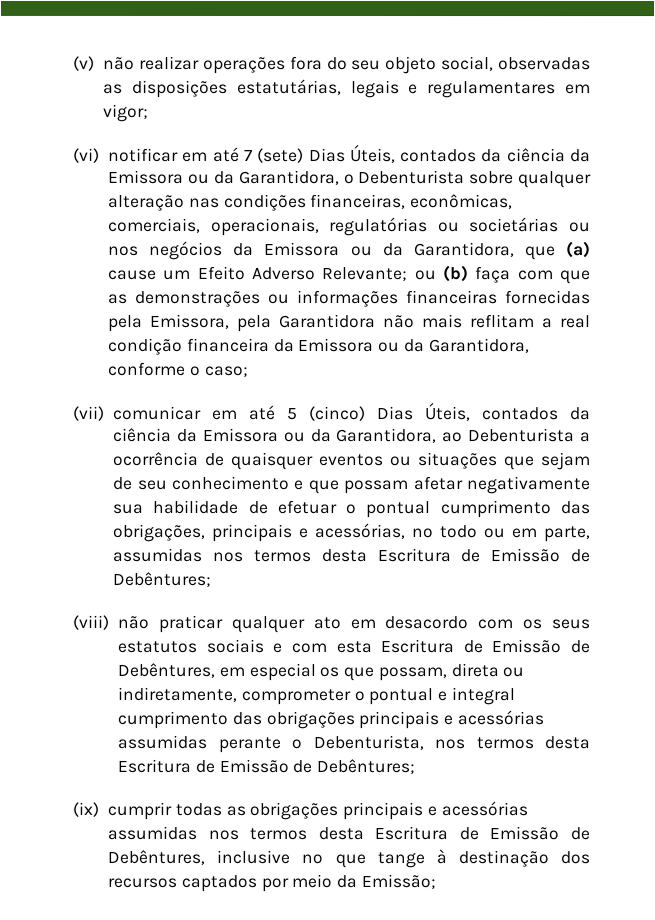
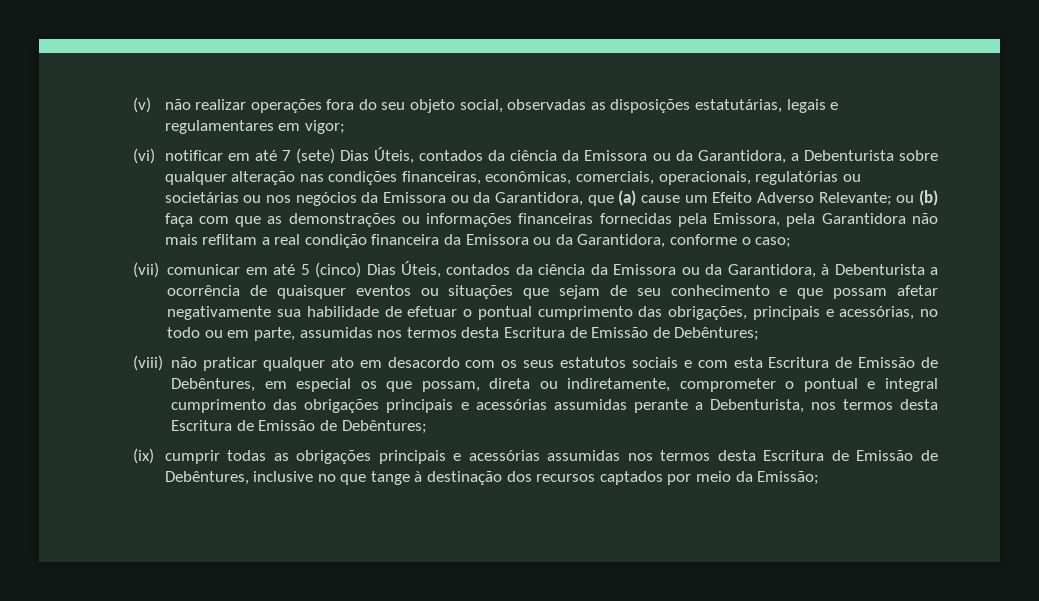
- (vi) notificar em até 7 (sete) Dias Úteis, contados da ciência da Emissora ou da Garantidora, o Debenturista sobre qualquer alteração nas condições financeiras, econômicas, comerciais, operacionais, regulatórias ou societárias ou nos negócios da Emissora ou da Garantidora, que (a) cause um Efeito Adverso Relevante;
+ (vi) notificar em até 7 (sete) Dias Úteis, contados da ciência da Emissora ou da Garantidora, a Debenturista sobre qualquer alteração nas condições financeiras, econômicas, comerciais, operacionais, regulatórias ou societárias ou nos negócios da Emissora ou da Garantidora, que (a) cause um Efeito Adverso Relevante;
- (vii) comunicar em até 5 (cinco) Dias Úteis, contados da ciência da Emissora ou da Garantidora, ao Debenturista a ocorrência de quaisquer eventos ou situações que sejam de seu conhecimento e que possam afetar negativamente sua habilidade de efetuar o pontual cumprimento das obrigações, principais e acessórias, no todo ou em parte, assumidas nos termos desta Escritura de Emissão de Debêntures;
+ (vii) comunicar em até 5 (cinco) Dias Úteis, contados da ciência da Emissora ou da Garantidora, à Debenturista a ocorrência de quaisquer eventos ou situações que sejam de seu conhecimento e que possam afetar negativamente sua habilidade de efetuar o pontual cumprimento das obrigações, principais e acessórias, no todo ou em parte, assumidas nos termos desta Escritura de Emissão de Debêntures;
- (viii) não praticar qualquer ato em desacordo com os seus estatutos sociais e com esta Escritura de Emissão de Debêntures, em especial os que possam, direta ou indiretamente, comprometer o pontual e integral cumprimento das obrigações principais e acessórias assumidas perante o Debenturista, nos termos desta Escritura de Emissão de Debêntures;
+ (viii) não praticar qualquer ato em desacordo com os seus estatutos sociais e com esta Escritura de Emissão de Debêntures, em especial os que possam, direta ou indiretamente, comprometer o pontual e integral cumprimento das obrigações principais e acessórias assumidas perante a Debenturista, nos termos desta Escritura de Emissão de Debêntures;

